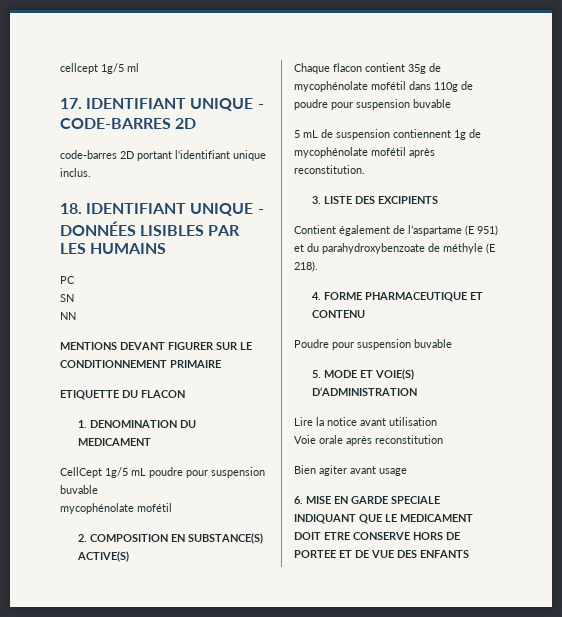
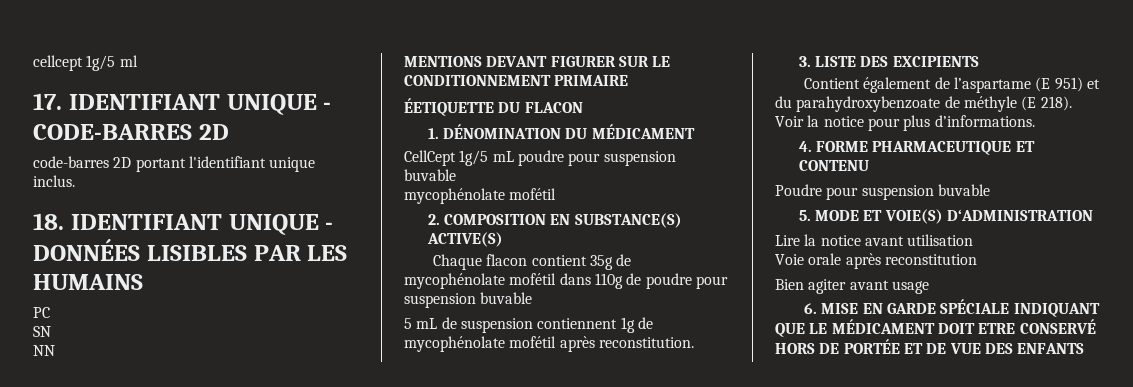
- ETIQUETTE DU FLACON
+ ÉETIQUETTE DU FLACON
- 1. DENOMINATION DU MEDICAMENT
+ 1. DÉNOMINATION DU MÉDICAMENT
+ Voir la notice pour plus d’informations.
- 6. MISE EN GARDE SPECIALE INDIQUANT QUE LE MEDICAMENT DOIT ETRE CONSERVE HORS DE PORTEE ET DE VUE DES ENFANTS
+ 6. MISE EN GARDE SPÉCIALE INDIQUANT QUE LE MÉDICAMENT DOIT ETRE CONSERVÉ HORS DE PORTÉE ET DE VUE DES ENFANTS

